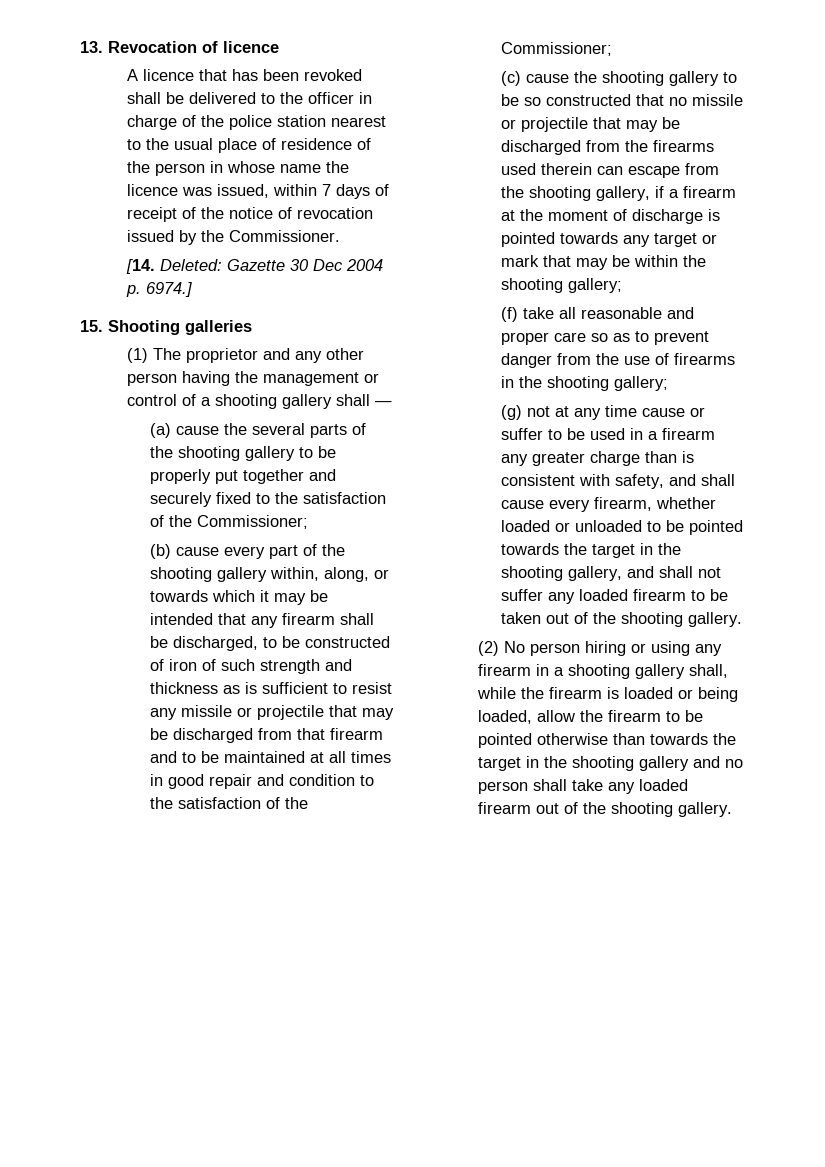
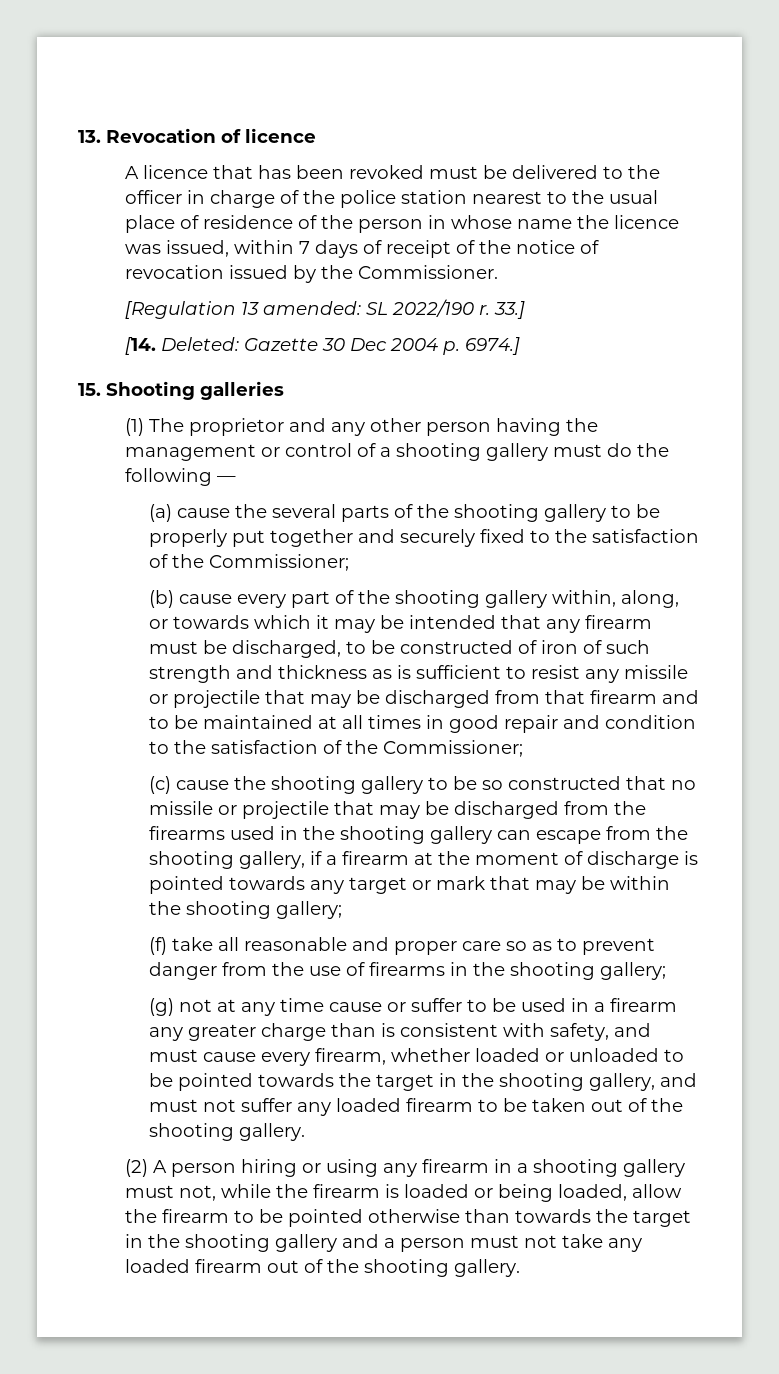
- A licence that has been revoked shall be delivered to the officer in charge of the police station nearest to the usual place of residence of the person in whose name the licence was issued, within 7 days of receipt of the notice of revocation issued by the Commissioner.
+ A licence that has been revoked must be delivered to the officer in charge of the police station nearest to the usual place of residence of the person in whose name the licence was issued, within 7 days of receipt of the notice of revocation issued by the Commissioner.
+ [Regulation 13 amended: SL 2022/190 r. 33.]
- (1) The proprietor and any other person having the management or control of a shooting gallery shall —
+ (1) The proprietor and any other person having the management or control of a shooting gallery must do the following —
- (b) cause every part of the shooting gallery within, along, or towards which it may be intended that any firearm shall be discharged, to be constructed of iron of such strength and thickness as is sufficient to resist any missile or projectile that may be discharged from that firearm and to be maintained at all times in good repair and condition to the satisfaction of the Commissioner;
+ (b) cause every part of the shooting gallery within, along, or towards which it may be intended that any firearm must be discharged, to be constructed of iron of such strength and thickness as is sufficient to resist any missile or projectile that may be discharged from that firearm and to be maintained at all times in good repair and condition to the satisfaction of the Commissioner;
- (c) cause the shooting gallery to be so constructed that no missile or projectile that may be discharged from the firearms used therein can escape from the shooting gallery, if a firearm at the moment of discharge is pointed towards any target or mark that may be within the shooting gallery;
+ (c) cause the shooting gallery to be so constructed that no missile or projectile that may be discharged from the firearms used in the shooting gallery can escape from the shooting gallery, if a firearm at the moment of discharge is pointed towards any target or mark that may be within the shooting gallery;
- (g) not at any time cause or suffer to be used in a firearm any greater charge than is consistent with safety, and shall cause every firearm, whether loaded or unloaded to be pointed towards the target in the shooting gallery, and shall not suffer any loaded firearm to be taken out of the shooting gallery.
+ (g) not at any time cause or suffer to be used in a firearm any greater charge than is consistent with safety, and must cause every firearm, whether loaded or unloaded to be pointed towards the target in the shooting gallery, and must not suffer any loaded firearm to be taken out of the shooting gallery.
- (2) No person hiring or using any firearm in a shooting gallery shall, while the firearm is loaded or being loaded, allow the firearm to be pointed otherwise than towards the target in the shooting gallery and no person shall take any loaded firearm out of the shooting gallery.
+ (2) A person hiring or using any firearm in a shooting gallery must not, while the firearm is loaded or being loaded, allow the firearm to be pointed otherwise than towards the target in the shooting gallery and a person must not take any loaded firearm out of the shooting gallery.

